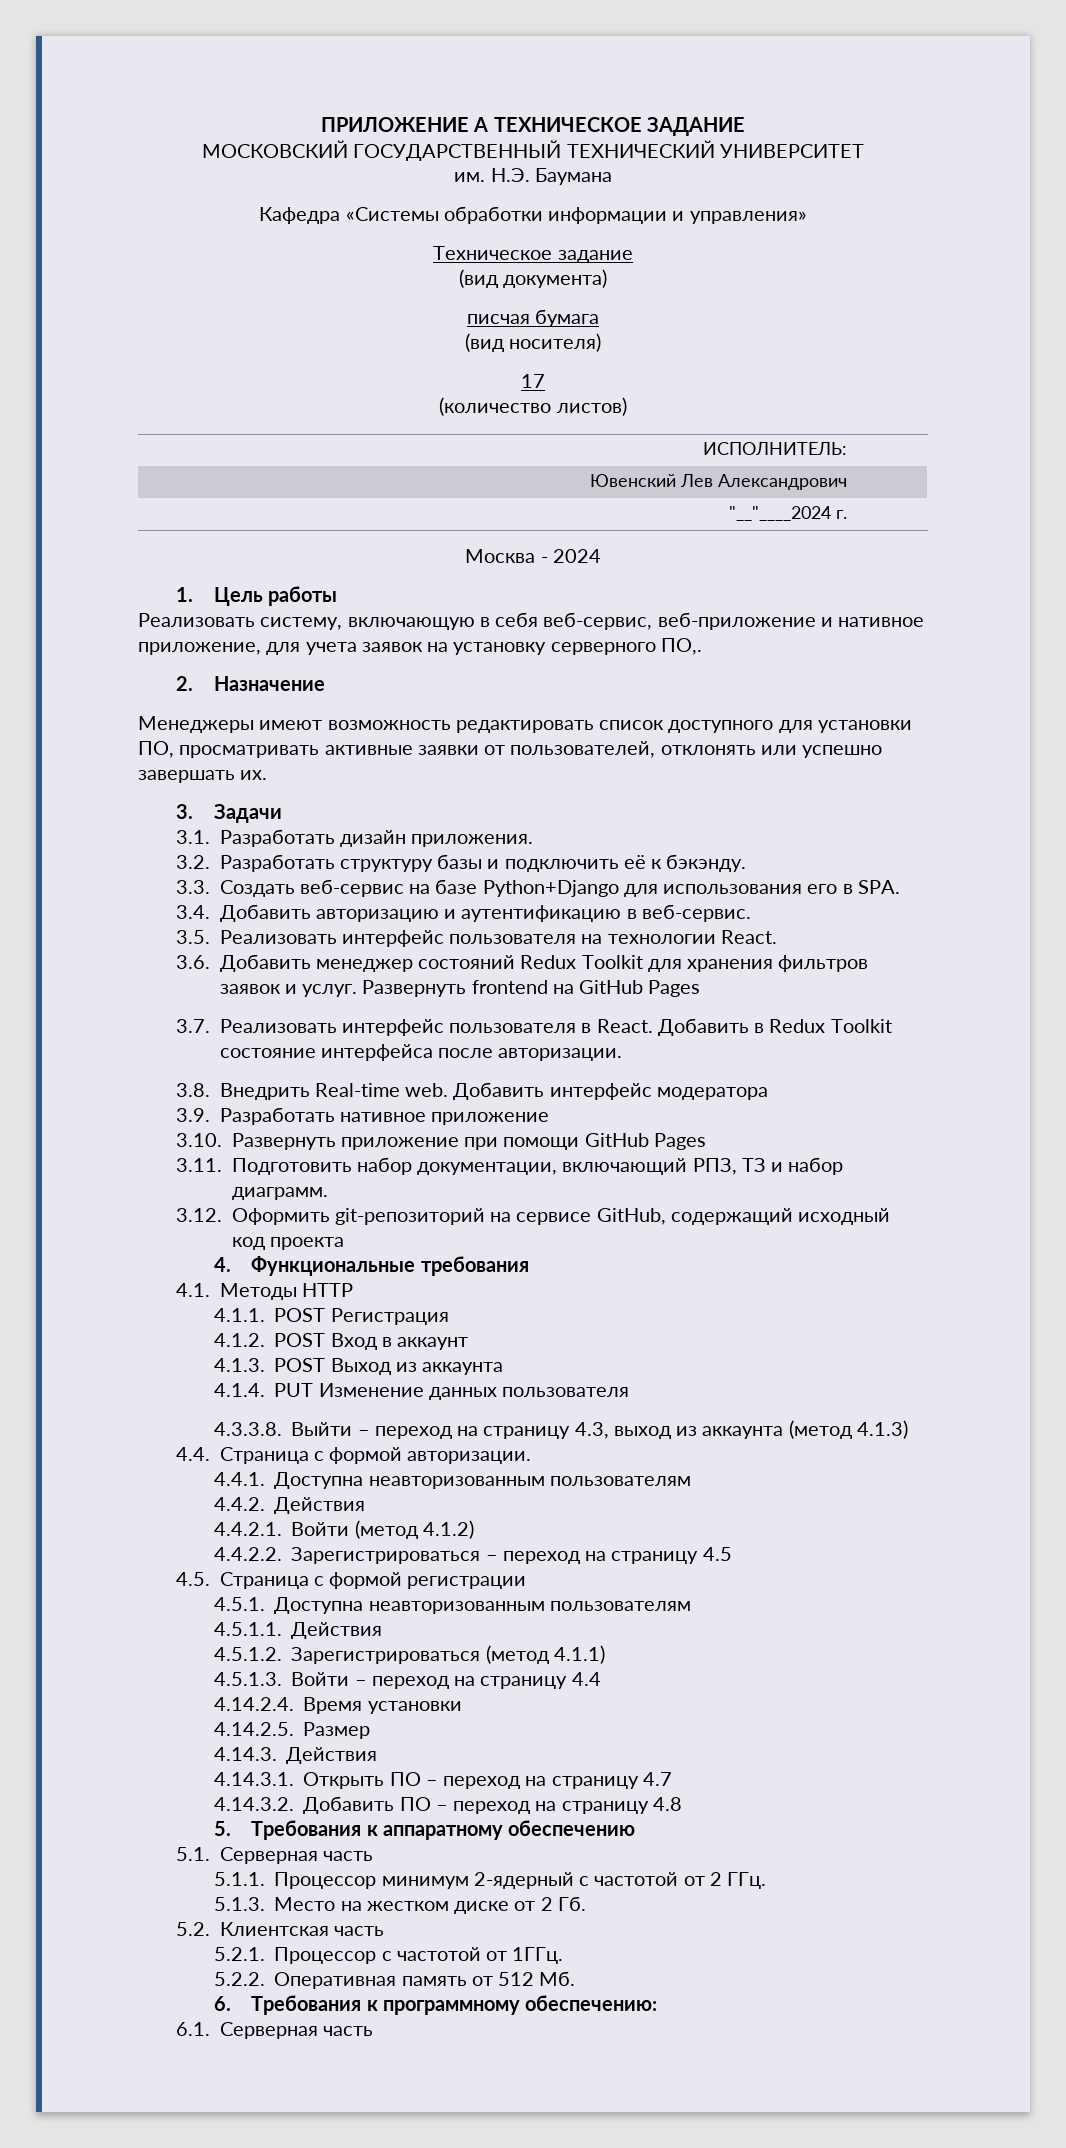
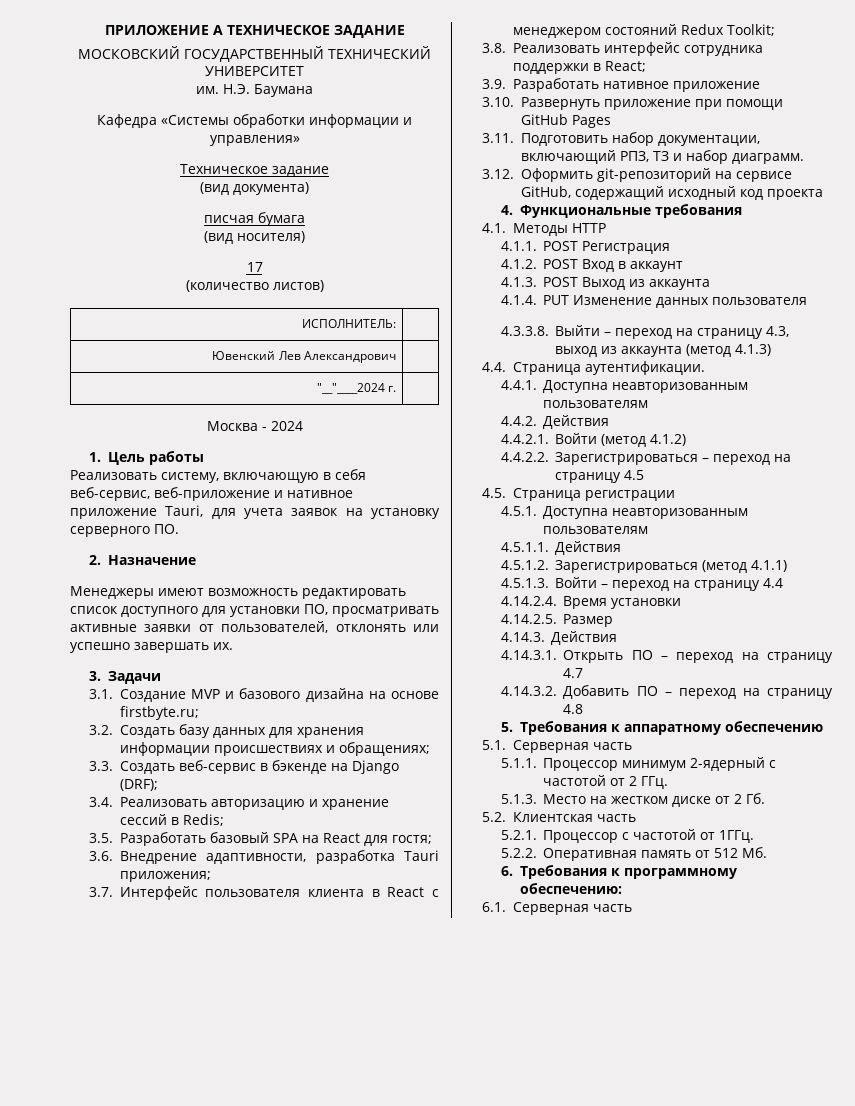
- Реализовать систему, включающую в себя веб-сервис, веб-приложение и нативное приложение, для учета заявок на установку серверного ПО,.
+ Реализовать систему, включающую в себя веб-сервис, веб-приложение и нативное приложение Tauri, для учета заявок на установку серверного ПО.
- 3.1. Разработать дизайн приложения.
- 3.2. Разработать структуру базы и подключить её к бэкэнду.
- 3.3. Создать веб-сервис на базе Python+Django для использования его в SPA.
+ 3.1. Создание MVP и базового дизайна на основе firstbyte.ru;
+ 3.2. Создать базу данных для хранения информации происшествиях и обращениях;
+ 3.3. Создать веб-сервис в бэкенде на Django (DRF);
- 3.4. Добавить авторизацию и аутентификацию в веб-сервис.
- 3.5. Реализовать интерфейс пользователя на технологии React.
- 3.6. Добавить менеджер состояний Redux Toolkit для хранения фильтров заявок и услуг. Развернуть frontend на GitHub Pages
- 3.7. Реализовать интерфейс пользователя в React. Добавить в Redux Toolkit состояние интерфейса после авторизации.
- 3.8. Внедрить Real-time web. Добавить интерфейс модератора
+ 3.4. Реализовать авторизацию и хранение сессий в Redis;
+ 3.5. Разработать базовый SPA на React для гостя;
+ 3.6. Внедрение адаптивности, разработка Tauri приложения;
+ 3.7. Интерфейс пользователя клиента в React с менеджером состояний Redux Toolkit;
+ 3.8. Реализовать интерфейс сотрудника поддержки в React;
- 4.4. Страница с формой авторизации.
+ 4.4. Страница аутентификации.
- 4.5. Страница с формой регистрации
+ 4.5. Страница регистрации

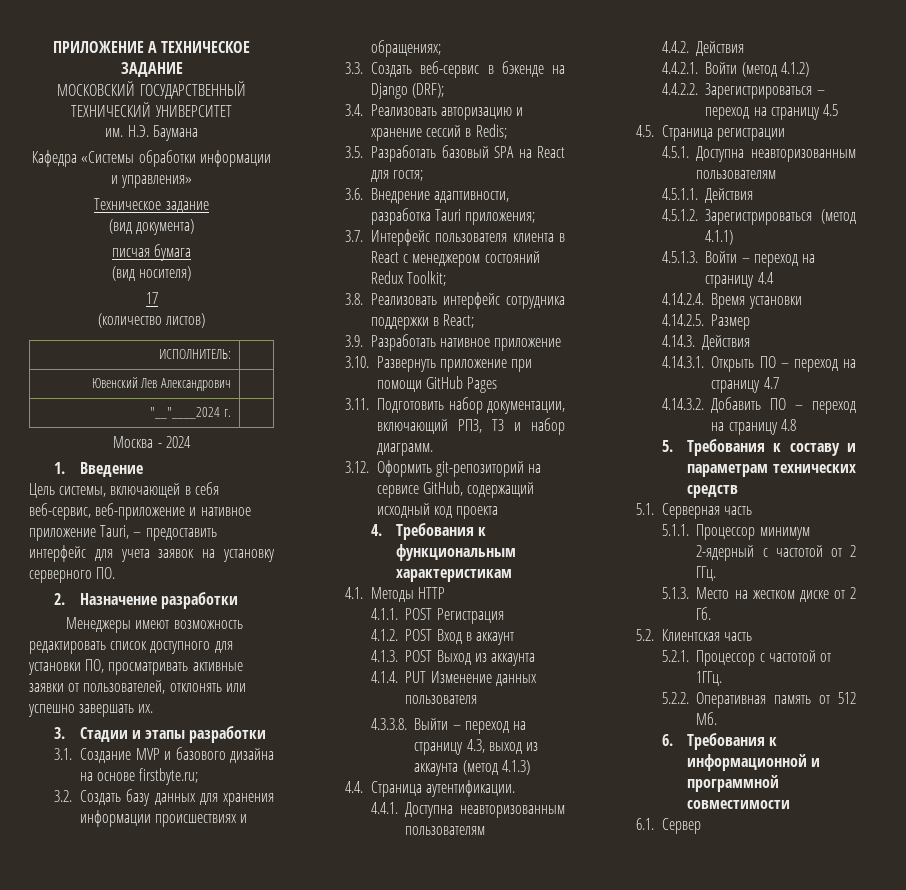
- 1. Цель работы
- Реализовать систему, включающую в себя веб-сервис, веб-приложение и нативное приложение Tauri, для учета заявок на установку серверного ПО.
+ 1. Введение
+ Цель системы, включающей в себя веб-сервис, веб-приложение и нативное приложение Tauri, – предоставить интерфейс для учета заявок на установку серверного ПО.
- 2. Назначение
+ 2. Назначение разработки
- 3. Задачи
+ 3. Стадии и этапы разработки
- 4. Функциональные требования
+ 4. Требования к функциональным характеристикам
- 5. Требования к аппаратному обеспечению
+ 5. Требования к составу и параметрам технических средств
- 6. Требования к программному обеспечению:
+ 6. Требования к информационной и программной совместимости
- 6.1. Серверная часть
+ 6.1. Сервер

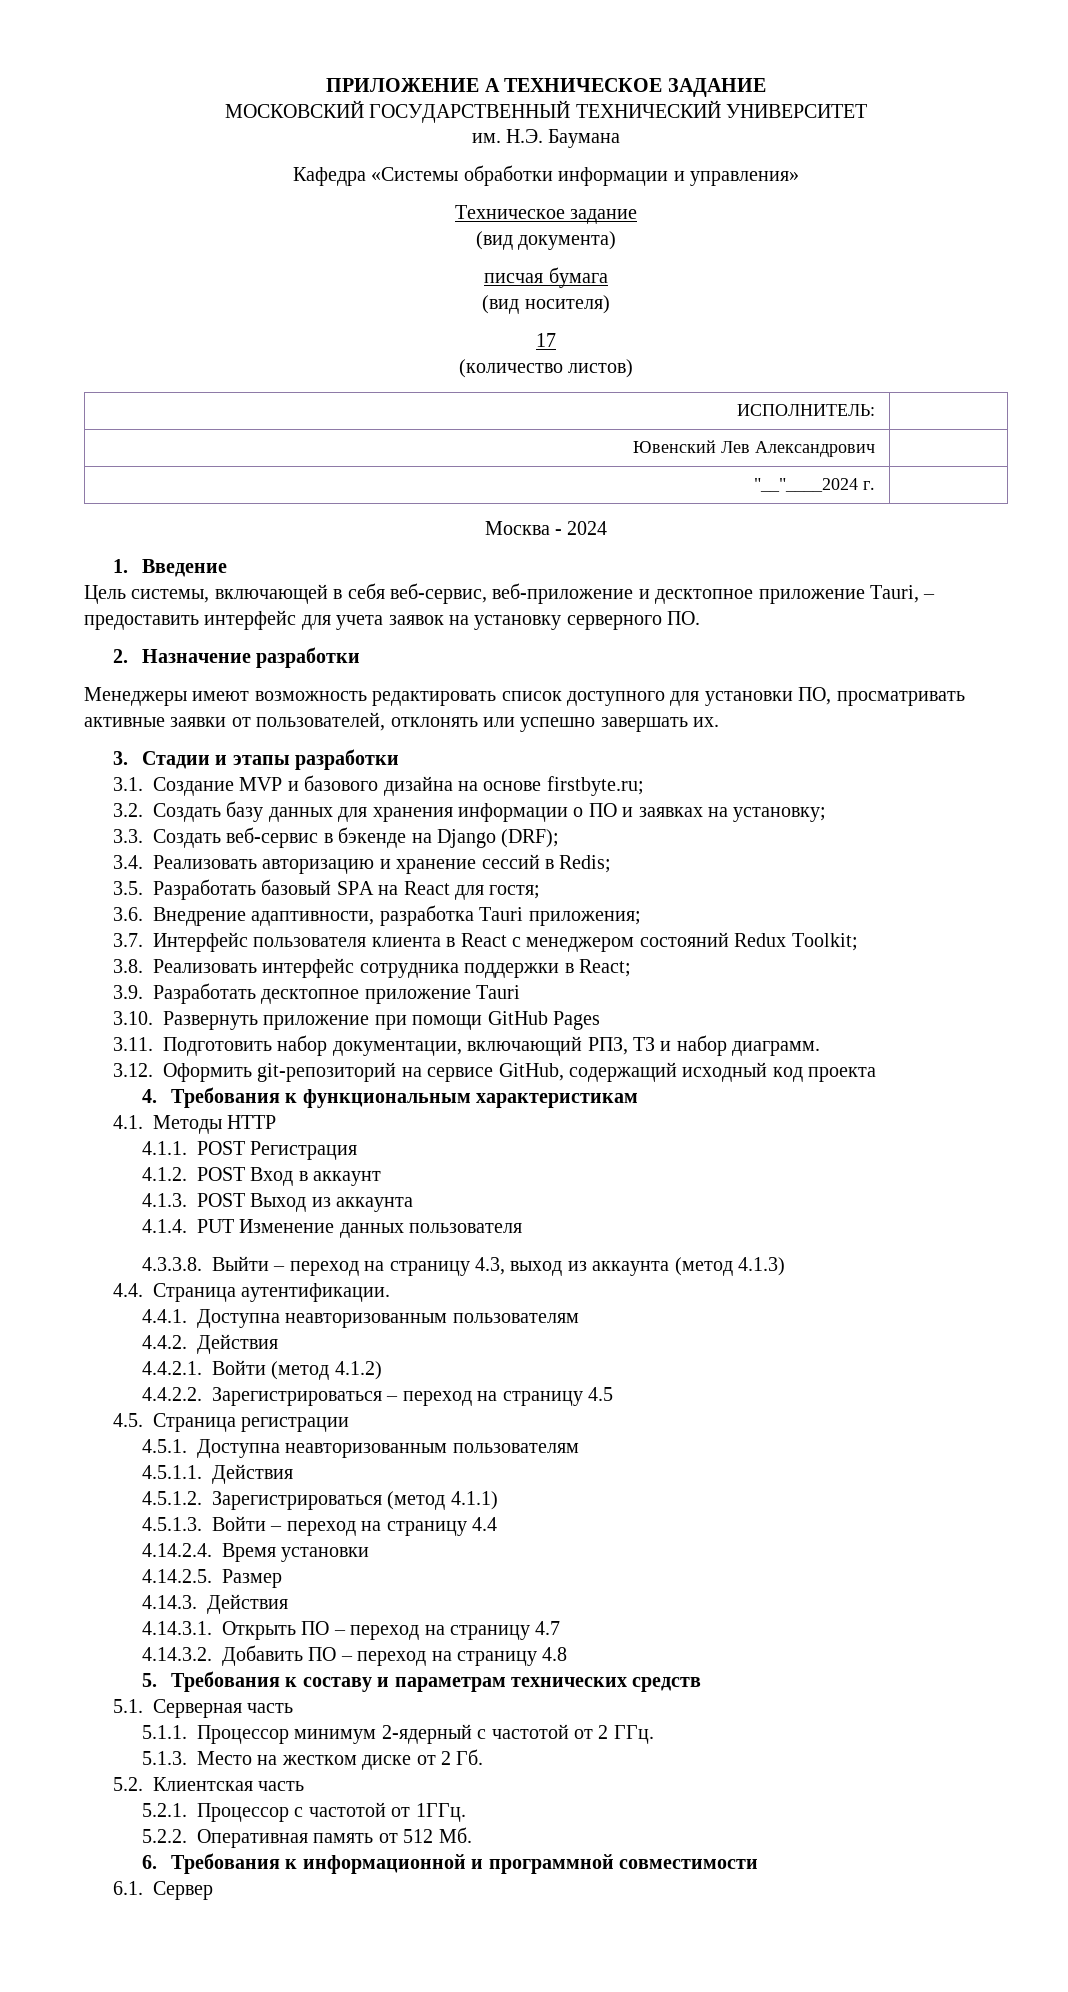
- Цель системы, включающей в себя веб-сервис, веб-приложение и нативное приложение Tauri, – предоставить интерфейс для учета заявок на установку серверного ПО.
+ Цель системы, включающей в себя веб-сервис, веб-приложение и десктопное приложение Tauri, – предоставить интерфейс для учета заявок на установку серверного ПО.
- 3.2. Создать базу данных для хранения информации происшествиях и обращениях;
+ 3.2. Создать базу данных для хранения информации о ПО и заявках на установку;
- 3.9. Разработать нативное приложение
+ 3.9. Разработать десктопное приложение Tauri

